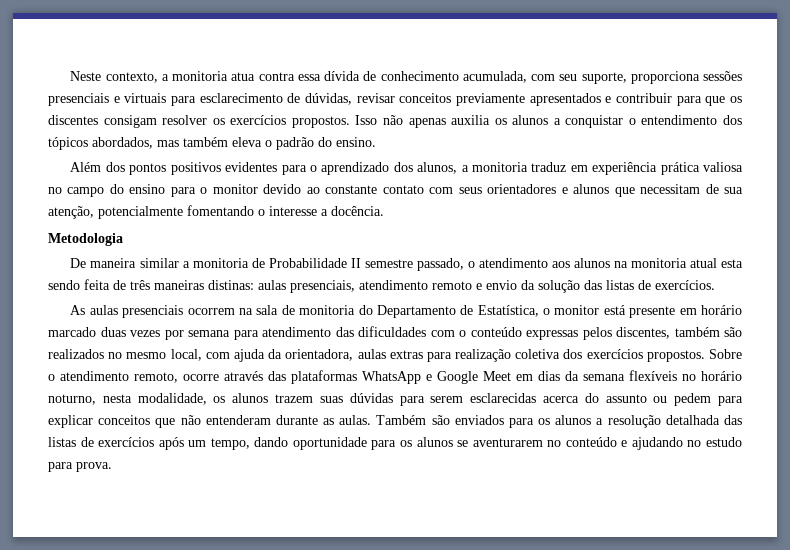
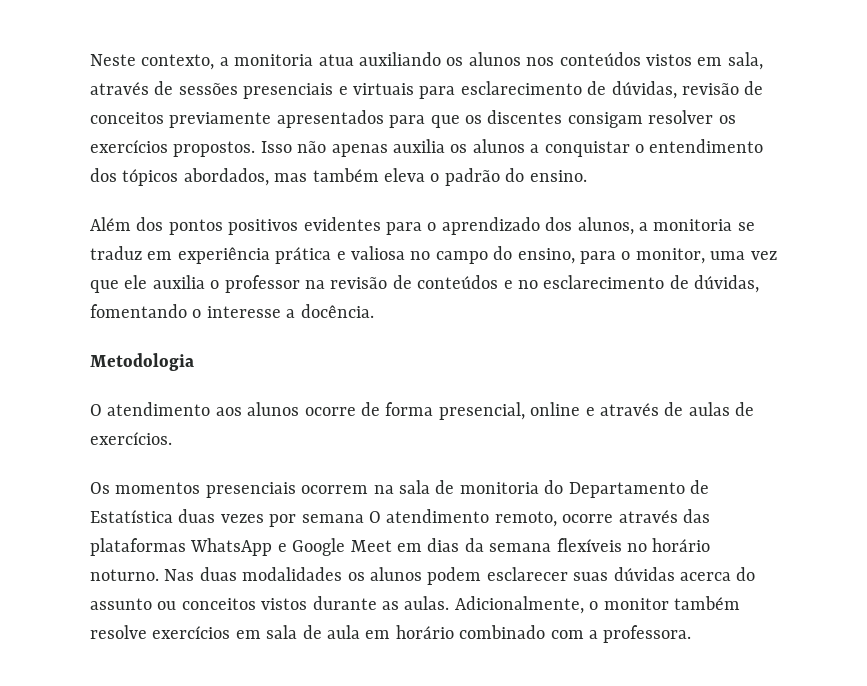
- Neste contexto, a monitoria atua contra essa dívida de conhecimento acumulada, com seu suporte, proporciona sessões presenciais e virtuais para esclarecimento de dúvidas, revisar conceitos previamente apresentados e contribuir para que os discentes consigam resolver os exercícios propostos.
+ Neste contexto, a monitoria atua auxiliando os alunos nos conteúdos vistos em sala, através de sessões presenciais e virtuais para esclarecimento de dúvidas, revisão de conceitos previamente apresentados para que os discentes consigam resolver os exercícios propostos.
- Além dos pontos positivos evidentes para o aprendizado dos alunos, a monitoria traduz em experiência prática valiosa no campo do ensino para o monitor devido ao constante contato com seus orientadores e alunos que necessitam de sua atenção, potencialmente fomentando o interesse a docência.
+ Além dos pontos positivos evidentes para o aprendizado dos alunos, a monitoria se traduz em experiência prática e valiosa no campo do ensino, para o monitor, uma vez que ele auxilia o professor na revisão de conteúdos e no esclarecimento de dúvidas, fomentando o interesse a docência.
- De maneira similar a monitoria de Probabilidade II semestre passado, o atendimento aos alunos na monitoria atual esta sendo feita de três maneiras distinas: aulas presenciais, atendimento remoto e envio da solução das listas de exercícios.
+ O atendimento aos alunos ocorre de forma presencial, online e através de aulas de exercícios.
- As aulas presenciais ocorrem na sala de monitoria do Departamento de Estatística, o monitor está presente em horário marcado duas vezes por semana para atendimento das dificuldades com o conteúdo expressas pelos discentes, também são realizados no mesmo local, com ajuda da orientadora, aulas extras para realização coletiva dos exercícios propostos. Sobre o atendimento remoto, ocorre através das plataformas WhatsApp e Google Meet em dias da semana flexíveis no horário noturno, nesta modalidade, os alunos trazem suas dúvidas para serem esclarecidas acerca do assunto ou pedem para explicar conceitos que não entenderam durante as aulas. Também são enviados para os alunos a resolução detalhada das listas de exercícios após um tempo, dando oportunidade para os alunos se aventurarem no conteúdo e ajudando no estudo para prova.
+ Os momentos presenciais ocorrem na sala de monitoria do Departamento de Estatística duas vezes por semana O atendimento remoto, ocorre através das plataformas WhatsApp e Google Meet em dias da semana flexíveis no horário noturno. Nas duas modalidades os alunos podem esclarecer suas dúvidas acerca do assunto ou conceitos vistos durante as aulas. Adicionalmente, o monitor também resolve exercícios em sala de aula em horário combinado com a professora.

